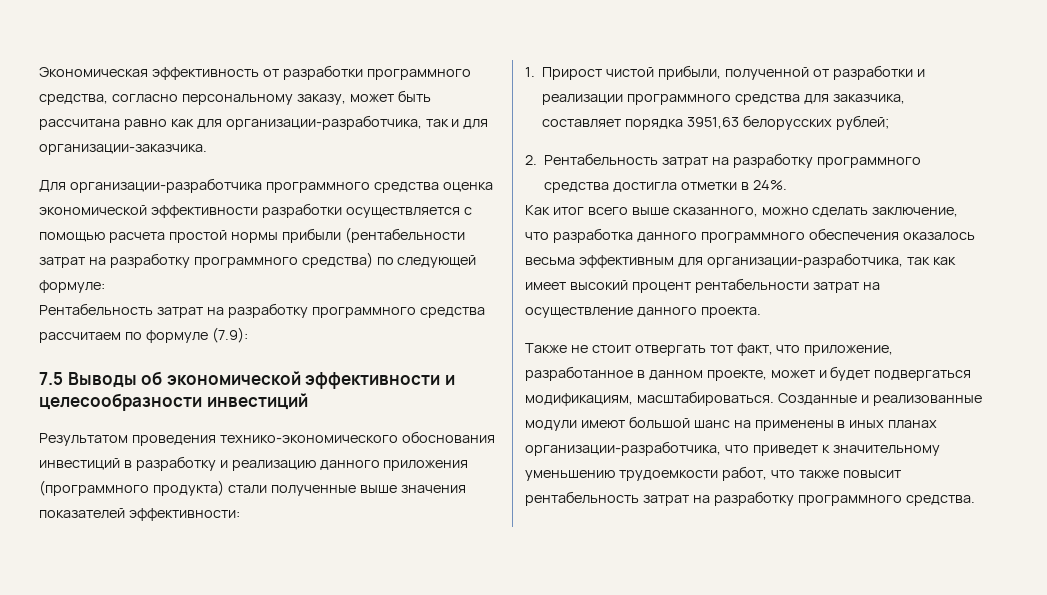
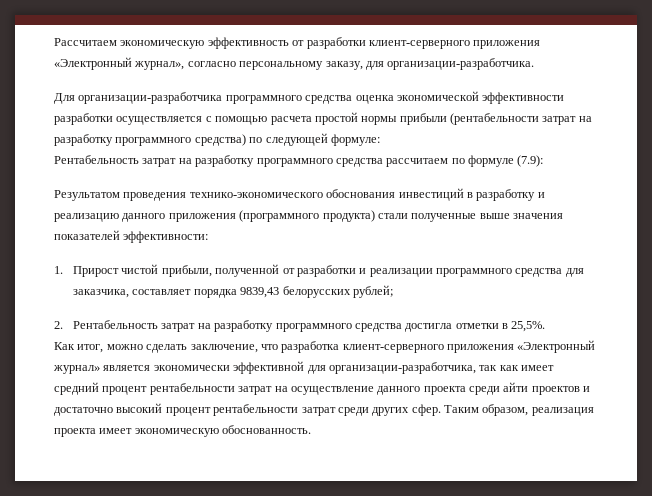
- Экономическая эффективность от разработки программного средства, согласно персональному заказу, может быть рассчитана равно как для организации-разработчика, так и для организации-заказчика.
+ Рассчитаем экономическую эффективность от разработки клиент-серверного приложения «Электронный журнал», согласно персональному заказу, для организации-разработчика.
- 7.5 Выводы об экономической эффективности и целесообразности инвестиций
- 1. Прирост чистой прибыли, полученной от разработки и реализации программного средства для заказчика, составляет порядка 3951,63 белорусских рублей;
+ 1. Прирост чистой прибыли, полученной от разработки и реализации программного средства для заказчика, составляет порядка 9839,43 белорусских рублей;
- 2. Рентабельность затрат на разработку программного средства достигла отметки в 24%.
+ 2. Рентабельность затрат на разработку программного средства достигла отметки в 25,5%.
- Как итог всего выше сказанного, можно сделать заключение, что разработка данного программного обеспечения оказалось весьма эффективным для организации-разработчика, так как имеет высокий процент рентабельности затрат на осуществление данного проекта.
- Также не стоит отвергать тот факт, что приложение, разработанное в данном проекте, может и будет подвергаться модификациям, масштабироваться. Созданные и реализованные модули имеют большой шанс на применены в иных планах организации-разработчика, что приведет к значительному уменьшению трудоемкости работ, что также повысит рентабельность затрат на разработку программного средства.
+ Как итог, можно сделать заключение, что разработка клиент-серверного приложения «Электронный журнал» является экономически эффективной для организации-разработчика, так как имеет средний процент рентабельности затрат на осуществление данного проекта среди айти проектов и достаточно высокий процент рентабельности затрат среди других сфер. Таким образом, реализация проекта имеет экономическую обоснованность.

